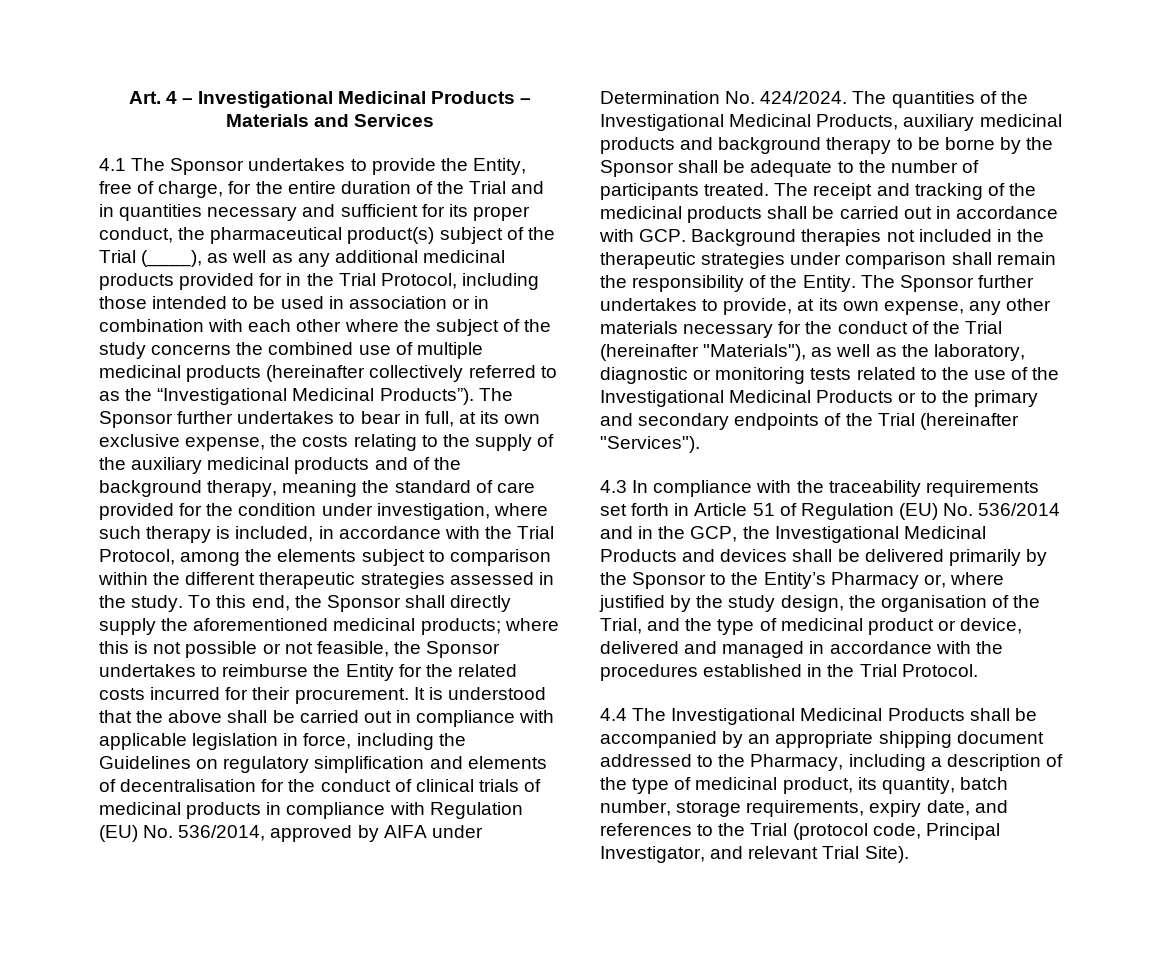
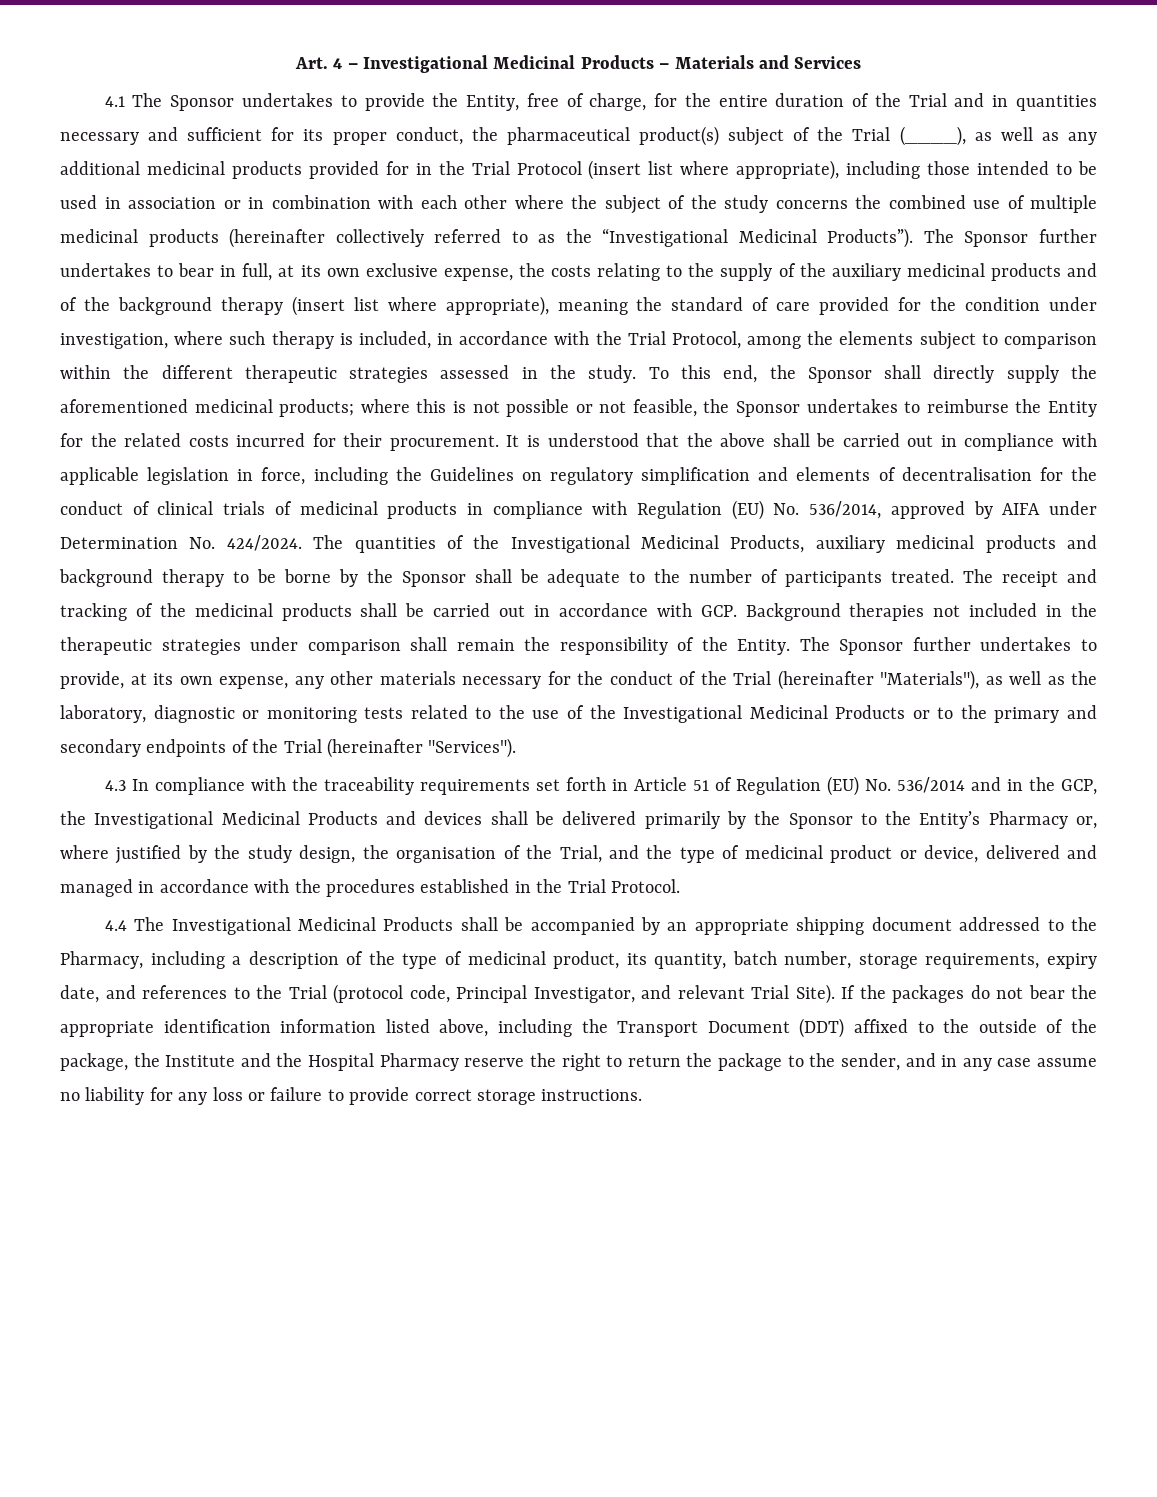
- 4.1 The Sponsor undertakes to provide the Entity, free of charge, for the entire duration of the Trial and in quantities necessary and sufficient for its proper conduct, the pharmaceutical product(s) subject of the Trial (____), as well as any additional medicinal products provided for in the Trial Protocol, including those intended to be used in association or in combination with each other where the subject of the study concerns the combined use of multiple medicinal products (hereinafter collectively referred to as the “Investigational Medicinal Products”).
+ 4.1 The Sponsor undertakes to provide the Entity, free of charge, for the entire duration of the Trial and in quantities necessary and sufficient for its proper conduct, the pharmaceutical product(s) subject of the Trial (____), as well as any additional medicinal products provided for in the Trial Protocol (insert list where appropriate), including those intended to be used in association or in combination with each other where the subject of the study concerns the combined use of multiple medicinal products (hereinafter collectively referred to as the “Investigational Medicinal Products”).
- The Sponsor further undertakes to bear in full, at its own exclusive expense, the costs relating to the supply of the auxiliary medicinal products and of the background therapy, meaning the standard of care provided for the condition under investigation, where such therapy is included, in accordance with the Trial Protocol, among the elements subject to comparison within the different therapeutic strategies assessed in the study.
+ The Sponsor further undertakes to bear in full, at its own exclusive expense, the costs relating to the supply of the auxiliary medicinal products and of the background therapy (insert list where appropriate), meaning the standard of care provided for the condition under investigation, where such therapy is included, in accordance with the Trial Protocol, among the elements subject to comparison within the different therapeutic strategies assessed in the study.
+ If the packages do not bear the appropriate identification information listed above, including the Transport Document (DDT) affixed to the outside of the package, the Institute and the Hospital Pharmacy reserve the right to return the package to the sender, and in any case assume no liability for any loss or failure to provide correct storage instructions.

